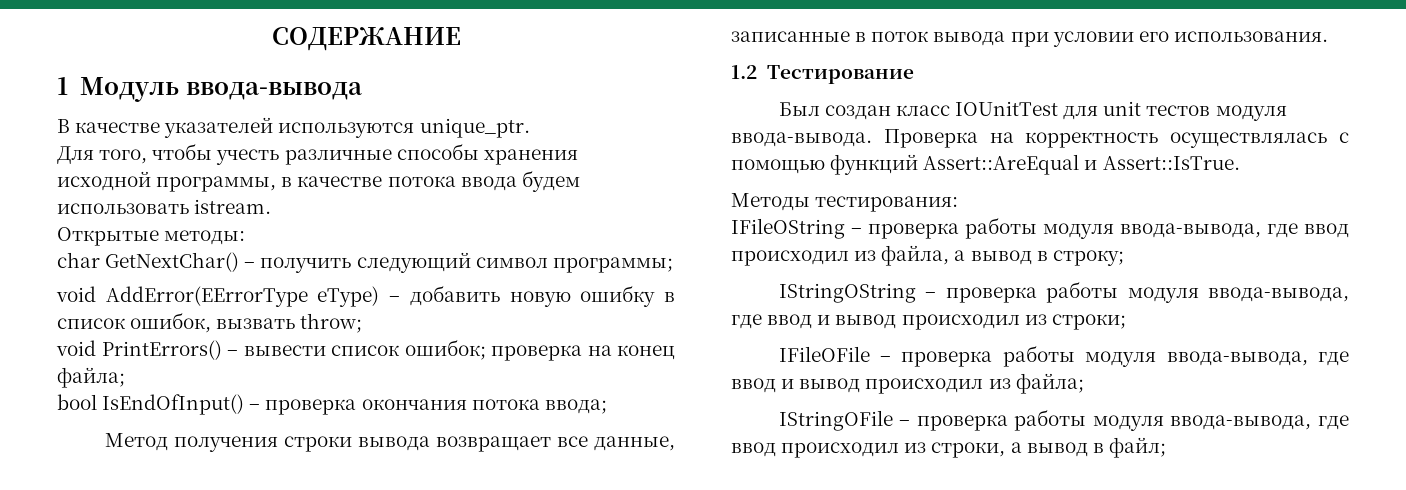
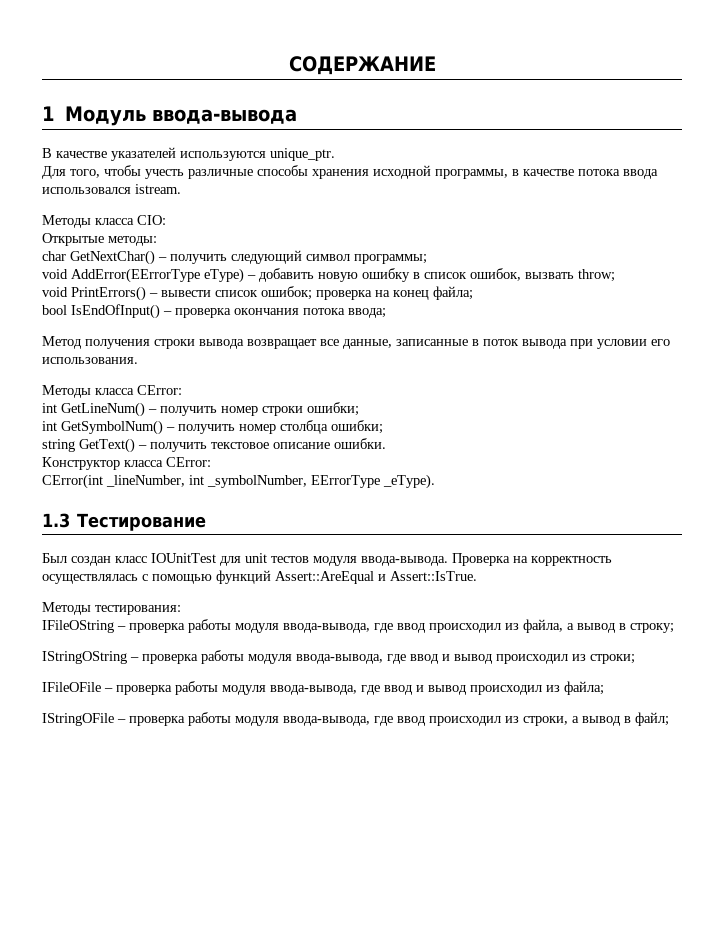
- Для того, чтобы учесть различные способы хранения исходной программы, в качестве потока ввода будем использовать istream.
+ Для того, чтобы учесть различные способы хранения исходной программы, в качестве потока ввода использовался istream.
+ Методы класса CIO:
- 1.2 Тестирование
+ Методы класса CError:
+ int GetLineNum() – получить номер строки ошибки;
+ int GetSymbolNum() – получить номер столбца ошибки;
+ string GetText() – получить текстовое описание ошибки.
+ Конструктор класса CError:
+ CError(int _lineNumber, int _symbolNumber, EErrorType _eType).
+ 1.3 Тестирование

